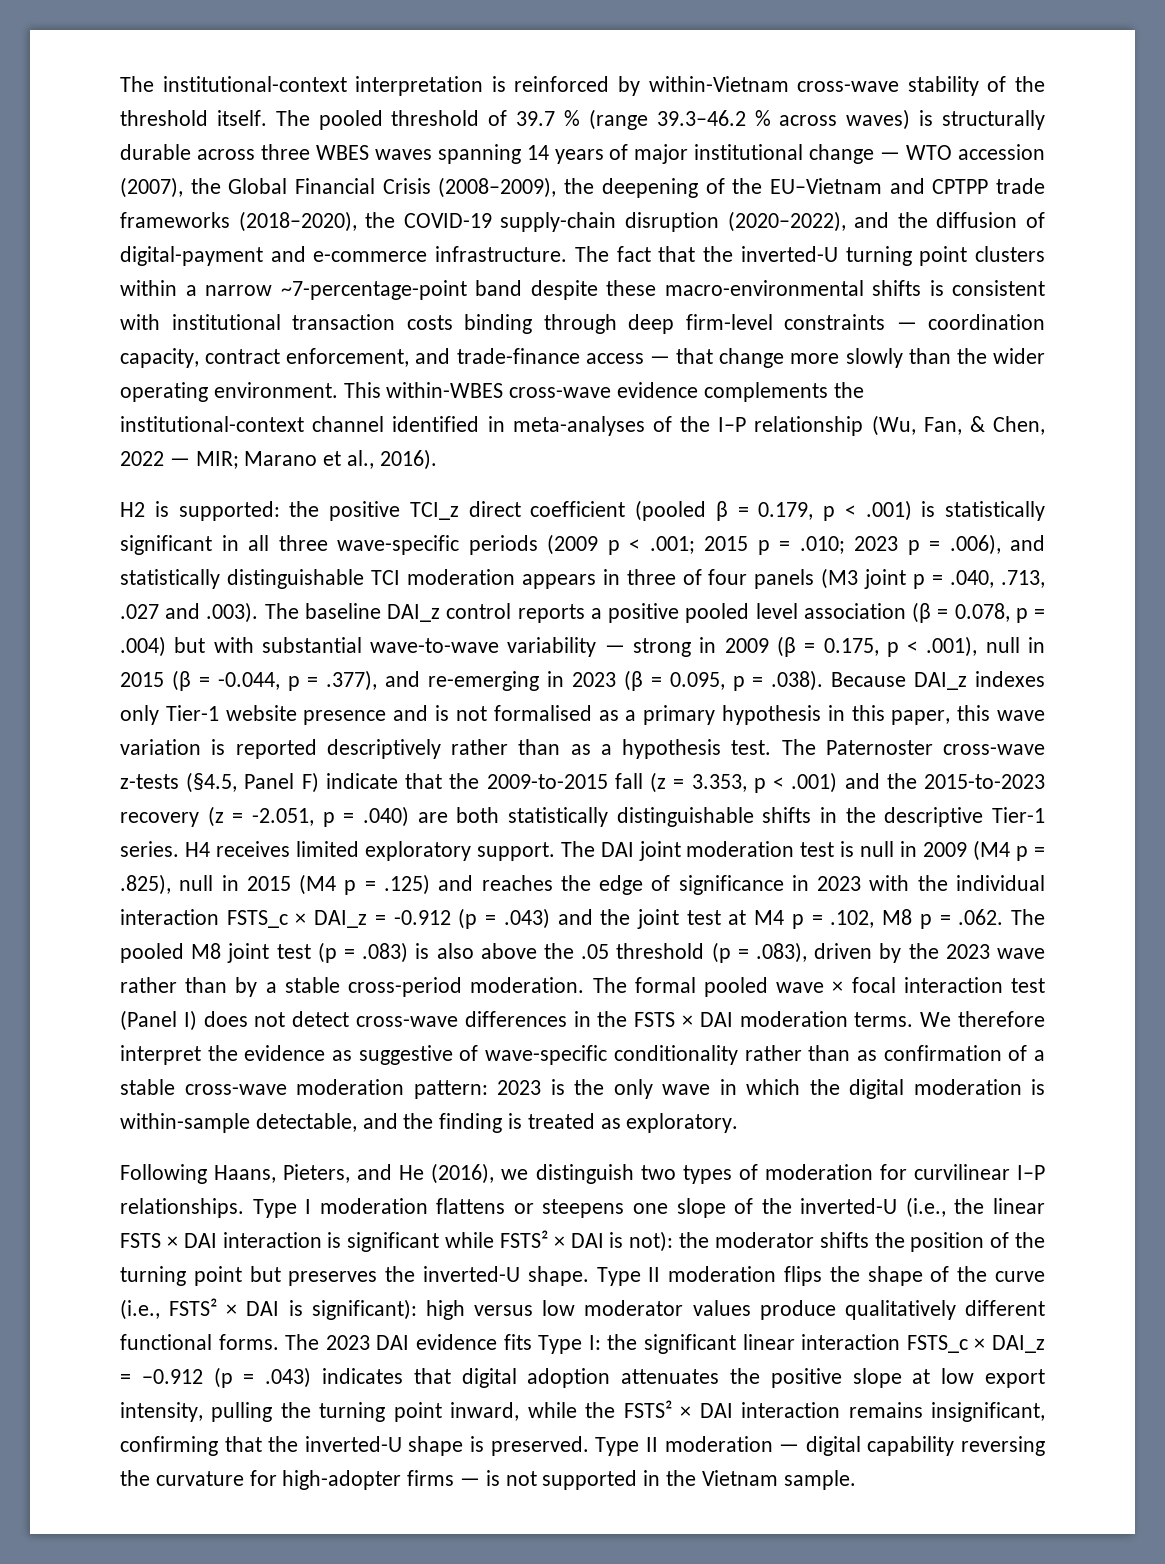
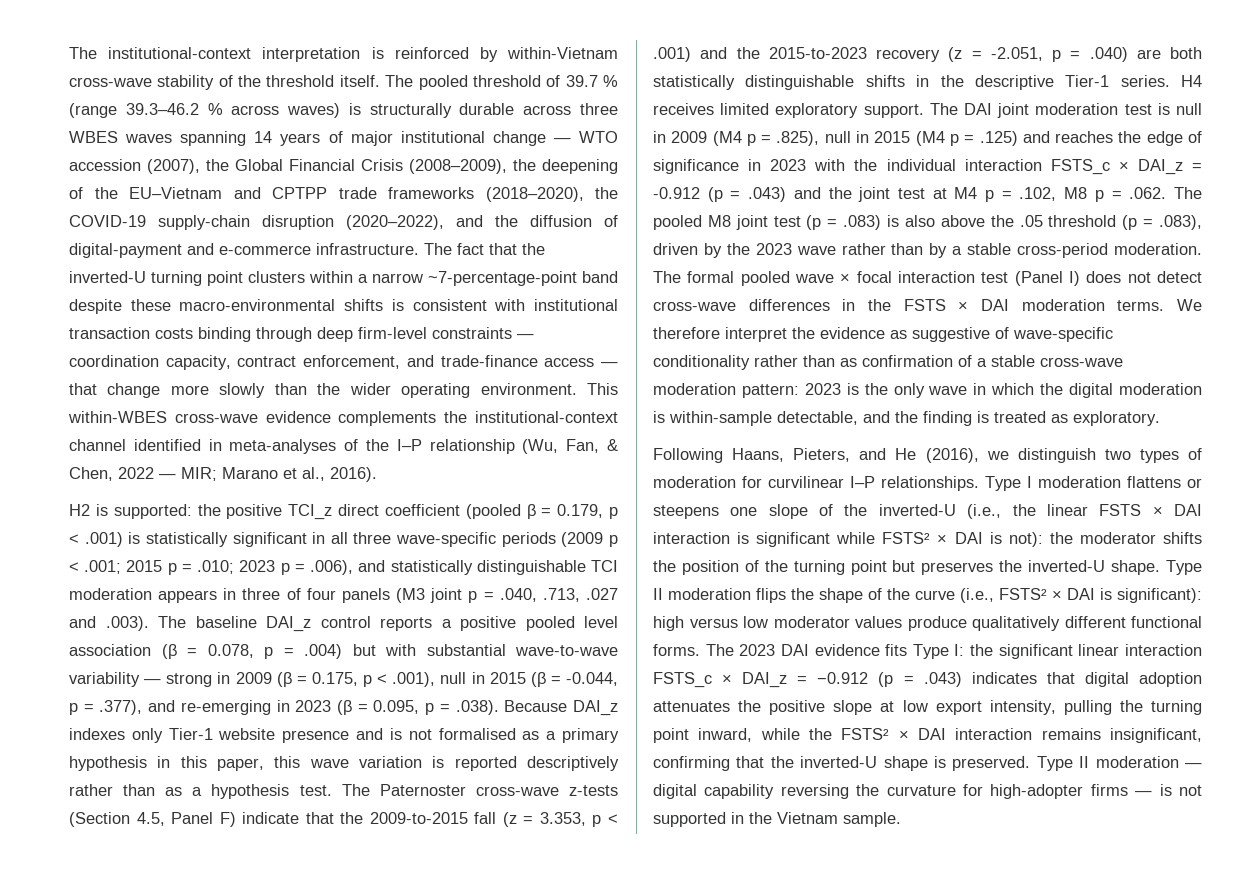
- The Paternoster cross-wave z-tests (§4.5, Panel F) indicate that the 2009-to-2015 fall (z = 3.353, p < .001) and the 2015-to-2023 recovery (z = -2.051, p = .040) are both statistically distinguishable shifts in the descriptive Tier-1 series.
+ The Paternoster cross-wave z-tests (Section 4.5, Panel F) indicate that the 2009-to-2015 fall (z = 3.353, p < .001) and the 2015-to-2023 recovery (z = -2.051, p = .040) are both statistically distinguishable shifts in the descriptive Tier-1 series.

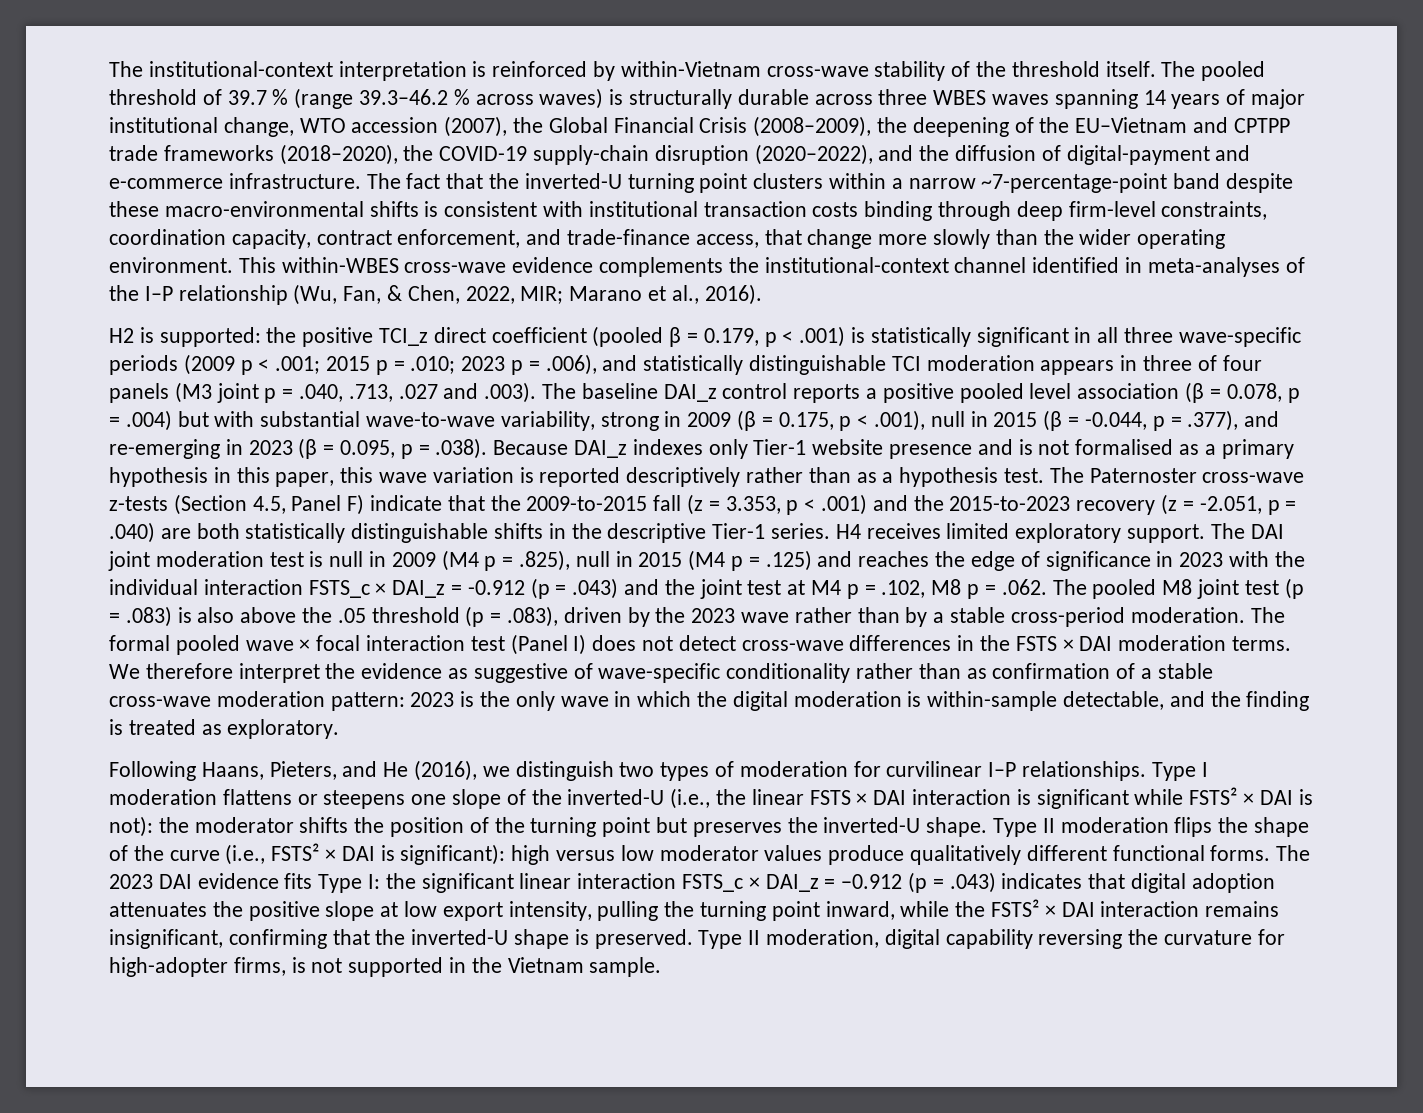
- The pooled threshold of 39.7 % (range 39.3–46.2 % across waves) is structurally durable across three WBES waves spanning 14 years of major institutional change — WTO accession (2007), the Global Financial Crisis (2008–2009), the deepening of the EU–Vietnam and CPTPP trade frameworks (2018–2020), the COVID-19 supply-chain disruption (2020–2022), and the diffusion of digital-payment and e-commerce infrastructure.
+ The pooled threshold of 39.7 % (range 39.3–46.2 % across waves) is structurally durable across three WBES waves spanning 14 years of major institutional change, WTO accession (2007), the Global Financial Crisis (2008–2009), the deepening of the EU–Vietnam and CPTPP trade frameworks (2018–2020), the COVID-19 supply-chain disruption (2020–2022), and the diffusion of digital-payment and e-commerce infrastructure.
- The fact that the inverted-U turning point clusters within a narrow ~7-percentage-point band despite these macro-environmental shifts is consistent with institutional transaction costs binding through deep firm-level constraints — coordination capacity, contract enforcement, and trade-finance access — that change more slowly than the wider operating environment.
+ The fact that the inverted-U turning point clusters within a narrow ~7-percentage-point band despite these macro-environmental shifts is consistent with institutional transaction costs binding through deep firm-level constraints, coordination capacity, contract enforcement, and trade-finance access, that change more slowly than the wider operating environment.
- This within-WBES cross-wave evidence complements the institutional-context channel identified in meta-analyses of the I–P relationship (Wu, Fan, & Chen, 2022 — MIR; Marano et al., 2016).
+ This within-WBES cross-wave evidence complements the institutional-context channel identified in meta-analyses of the I–P relationship (Wu, Fan, & Chen, 2022, MIR; Marano et al., 2016).
- 2023 p = .006), and statistically distinguishable TCI moderation appears in three of four panels (M3 joint p = .040, .713, .027 and .003). The baseline DAI_z control reports a positive pooled level association (β = 0.078, p = .004) but with substantial wave-to-wave variability — strong in 2009 (β = 0.175, p < .001), null in 2015 (β = -0.044, p = .377), and re-emerging in 2023 (β = 0.095, p = .038). Because DAI_z indexes only Tier-1 website presence and is not formalised as a primary hypothesis in this paper, this wave variation is reported descriptively rather than as a hypothesis test.
+ 2023 p = .006), and statistically distinguishable TCI moderation appears in three of four panels (M3 joint p = .040, .713, .027 and .003). The baseline DAI_z control reports a positive pooled level association (β = 0.078, p = .004) but with substantial wave-to-wave variability, strong in 2009 (β = 0.175, p < .001), null in 2015 (β = -0.044, p = .377), and re-emerging in 2023 (β = 0.095, p = .038). Because DAI_z indexes only Tier-1 website presence and is not formalised as a primary hypothesis in this paper, this wave variation is reported descriptively rather than as a hypothesis test.
- Type II moderation — digital capability reversing the curvature for high-adopter firms — is not supported in the Vietnam sample.
+ Type II moderation, digital capability reversing the curvature for high-adopter firms, is not supported in the Vietnam sample.

